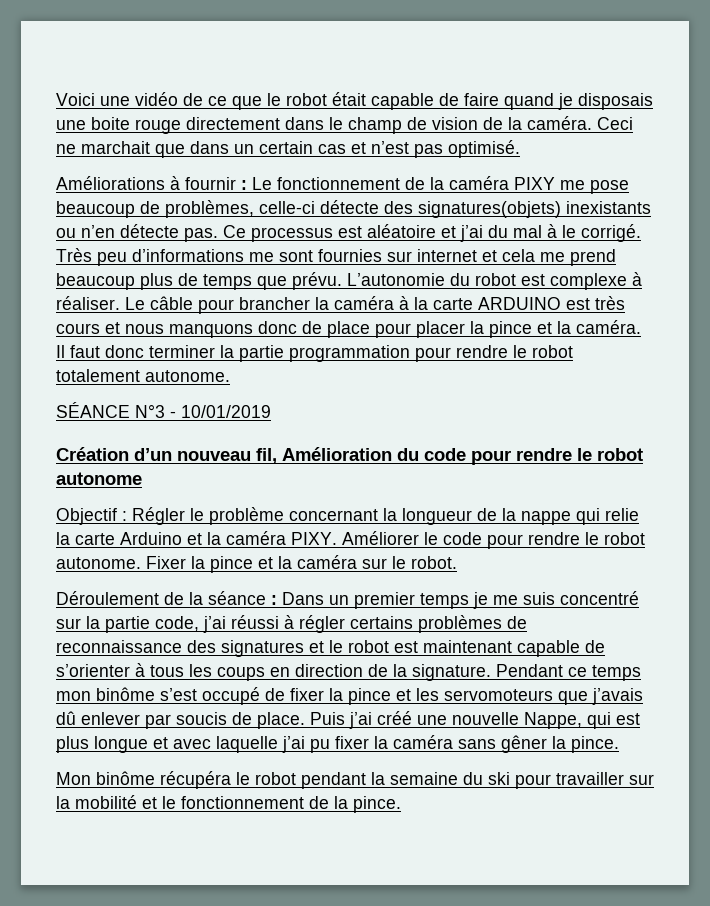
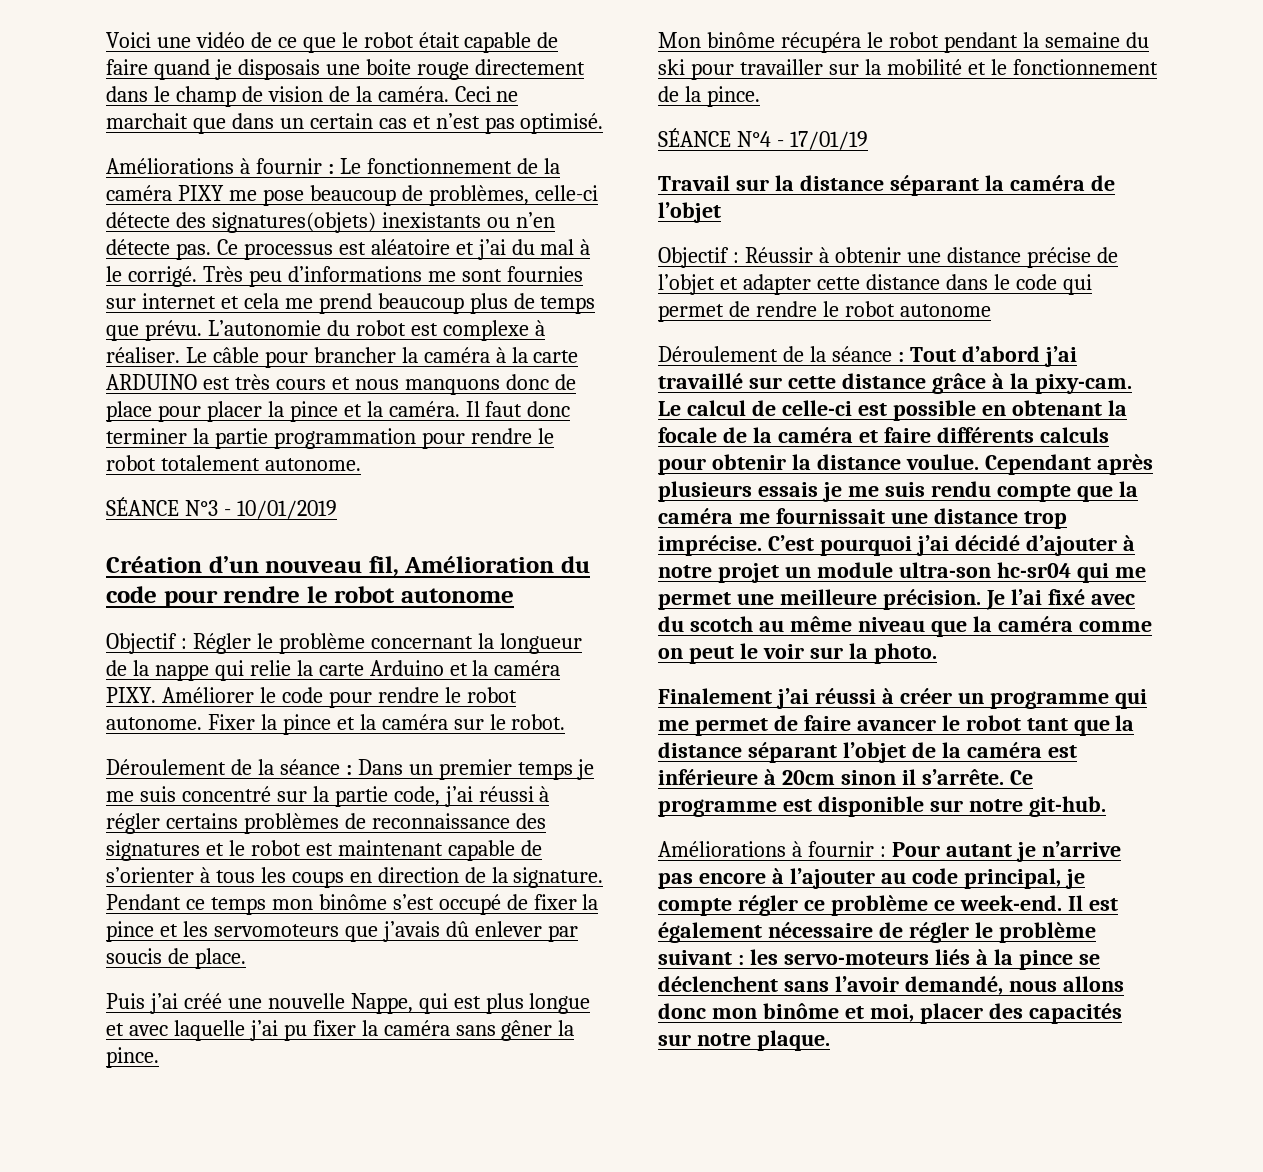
- Pendant ce temps mon binôme s’est occupé de fixer la pince et les servomoteurs que j’avais dû enlever par soucis de place. Puis j’ai créé une nouvelle Nappe, qui est plus longue et avec laquelle j’ai pu fixer la caméra sans gêner la pince.
+ Pendant ce temps mon binôme s’est occupé de fixer la pince et les servomoteurs que j’avais dû enlever par soucis de place.
+ Puis j’ai créé une nouvelle Nappe, qui est plus longue et avec laquelle j’ai pu fixer la caméra sans gêner la pince.
+ SÉANCE N°4 - 17/01/19
+ Travail sur la distance séparant la caméra de l’objet
+ Objectif : Réussir à obtenir une distance précise de l’objet et adapter cette distance dans le code qui permet de rendre le robot autonome
+ Déroulement de la séance : Tout d’abord j’ai travaillé sur cette distance grâce à la pixy-cam. Le calcul de celle-ci est possible en obtenant la focale de la caméra et faire différents calculs pour obtenir la distance voulue. Cependant après plusieurs essais je me suis rendu compte que la caméra me fournissait une distance trop imprécise. C’est pourquoi j’ai décidé d’ajouter à notre projet un module ultra-son hc-sr04 qui me permet une meilleure précision. Je l’ai fixé avec du scotch au même niveau que la caméra comme on peut le voir sur la photo.
+ Finalement j’ai réussi à créer un programme qui me permet de faire avancer le robot tant que la distance séparant l’objet de la caméra est inférieure à 20cm sinon il s’arrête. Ce programme est disponible sur notre git-hub.
+ Améliorations à fournir : Pour autant je n’arrive pas encore à l’ajouter au code principal, je compte régler ce problème ce week-end. Il est également nécessaire de régler le problème suivant : les servo-moteurs liés à la pince se déclenchent sans l’avoir demandé, nous allons donc mon binôme et moi, placer des capacités sur notre plaque.

